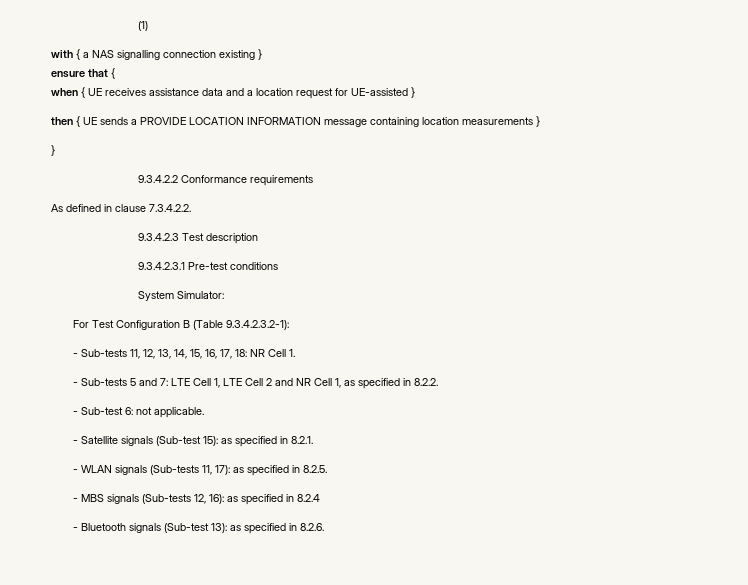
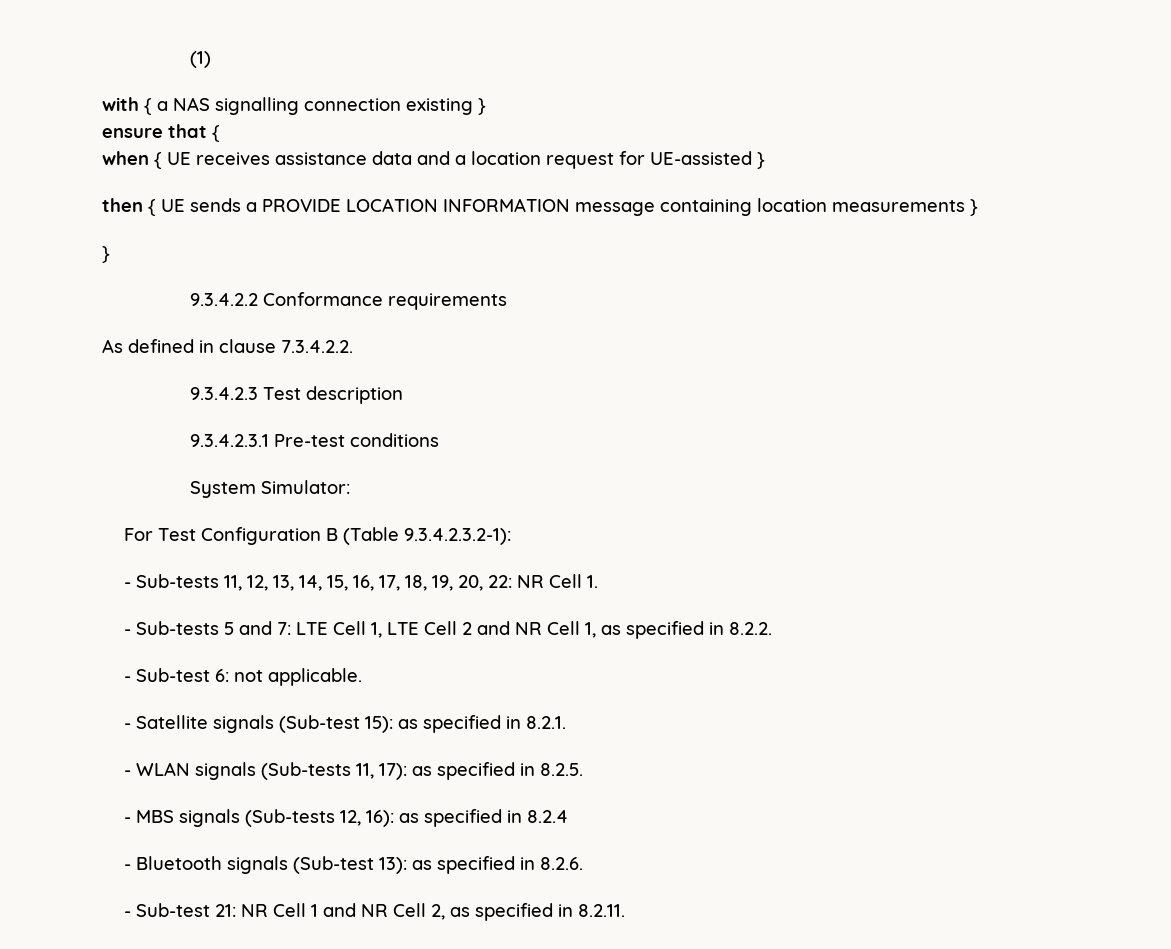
- - Sub-tests 11, 12, 13, 14, 15, 16, 17, 18: NR Cell 1.
+ - Sub-tests 11, 12, 13, 14, 15, 16, 17, 18, 19, 20, 22: NR Cell 1.
+ - Sub-test 21: NR Cell 1 and NR Cell 2, as specified in 8.2.11.

